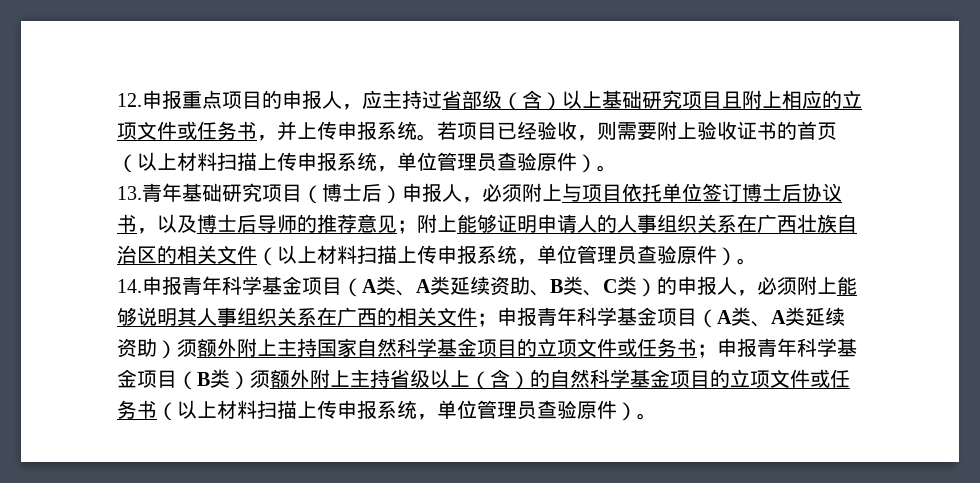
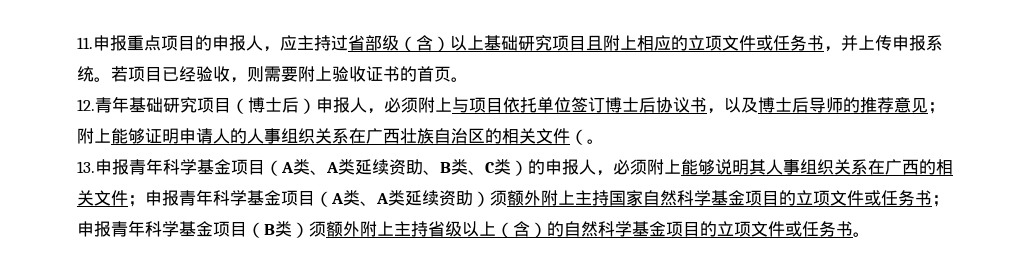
- 12.申报重点项目的申报人，应主持过省部级（含）以上基础研究项目且附上相应的立项文件或任务书，并上传申报系统。
+ 11.申报重点项目的申报人，应主持过省部级（含）以上基础研究项目且附上相应的立项文件或任务书，并上传申报系统。
- 若项目已经验收，则需要附上验收证书的首页（以上材料扫描上传申报系统，单位管理员查验原件）。
- 13.青年基础研究项目（博士后）申报人，必须附上与项目依托单位签订博士后协议书，以及博士后导师的推荐意见；
+ 若项目已经验收，则需要附上验收证书的首页。
+ 12.青年基础研究项目（博士后）申报人，必须附上与项目依托单位签订博士后协议书，以及博士后导师的推荐意见；
- 附上能够证明申请人的人事组织关系在广西壮族自治区的相关文件（以上材料扫描上传申报系统，单位管理员查验原件）。
- 14.申报青年科学基金项目（A类、A类延续资助、B类、C类）的申报人，必须附上能够说明其人事组织关系在广西的相关文件；
+ 附上能够证明申请人的人事组织关系在广西壮族自治区的相关文件（。
+ 13.申报青年科学基金项目（A类、A类延续资助、B类、C类）的申报人，必须附上能够说明其人事组织关系在广西的相关文件；
- 申报青年科学基金项目（B类）须额外附上主持省级以上（含）的自然科学基金项目的立项文件或任务书（以上材料扫描上传申报系统，单位管理员查验原件）。
+ 申报青年科学基金项目（B类）须额外附上主持省级以上（含）的自然科学基金项目的立项文件或任务书。

